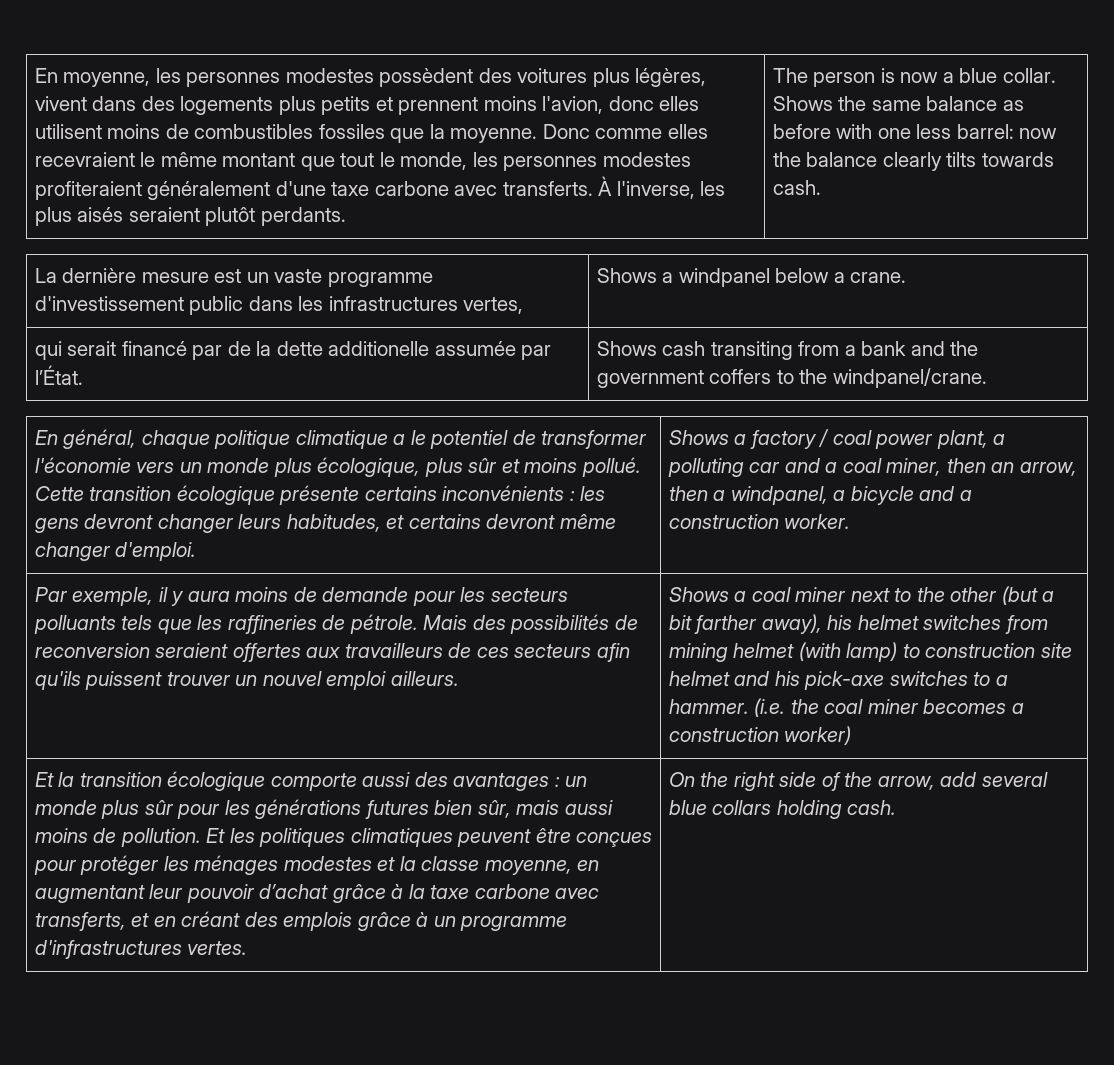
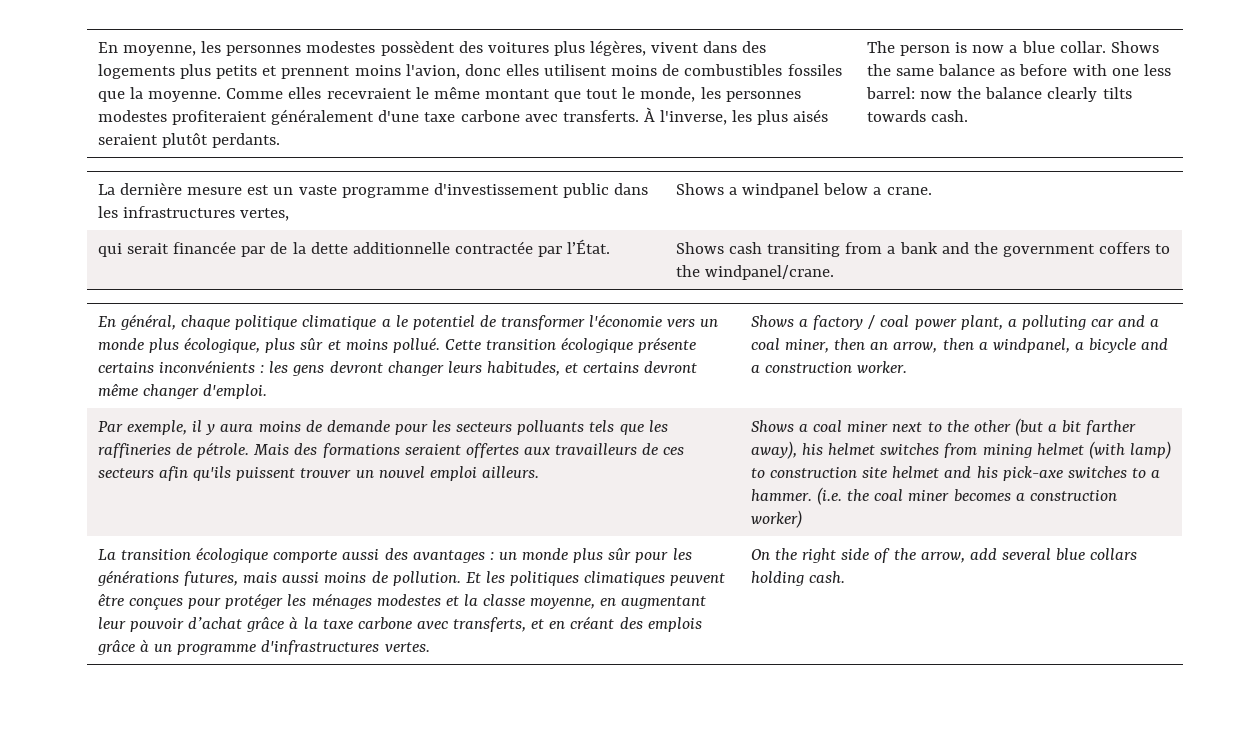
- Donc comme elles recevraient le même montant que tout le monde, les personnes modestes profiteraient généralement d'une taxe carbone avec transferts.
+ Comme elles recevraient le même montant que tout le monde, les personnes modestes profiteraient généralement d'une taxe carbone avec transferts.
- qui serait financé par de la dette additionelle assumée par l’État. | Shows cash transiting from a bank and the government coffers to the windpanel/crane.
+ qui serait financée par de la dette additionnelle contractée par l’État. | Shows cash transiting from a bank and the government coffers to the windpanel/crane.
- Mais des possibilités de reconversion seraient offertes aux travailleurs de ces secteurs afin qu'ils puissent trouver un nouvel emploi ailleurs.
+ Mais des formations seraient offertes aux travailleurs de ces secteurs afin qu'ils puissent trouver un nouvel emploi ailleurs.
- Et la transition écologique comporte aussi des avantages : un monde plus sûr pour les générations futures bien sûr, mais aussi moins de pollution.
+ La transition écologique comporte aussi des avantages : un monde plus sûr pour les générations futures, mais aussi moins de pollution.

